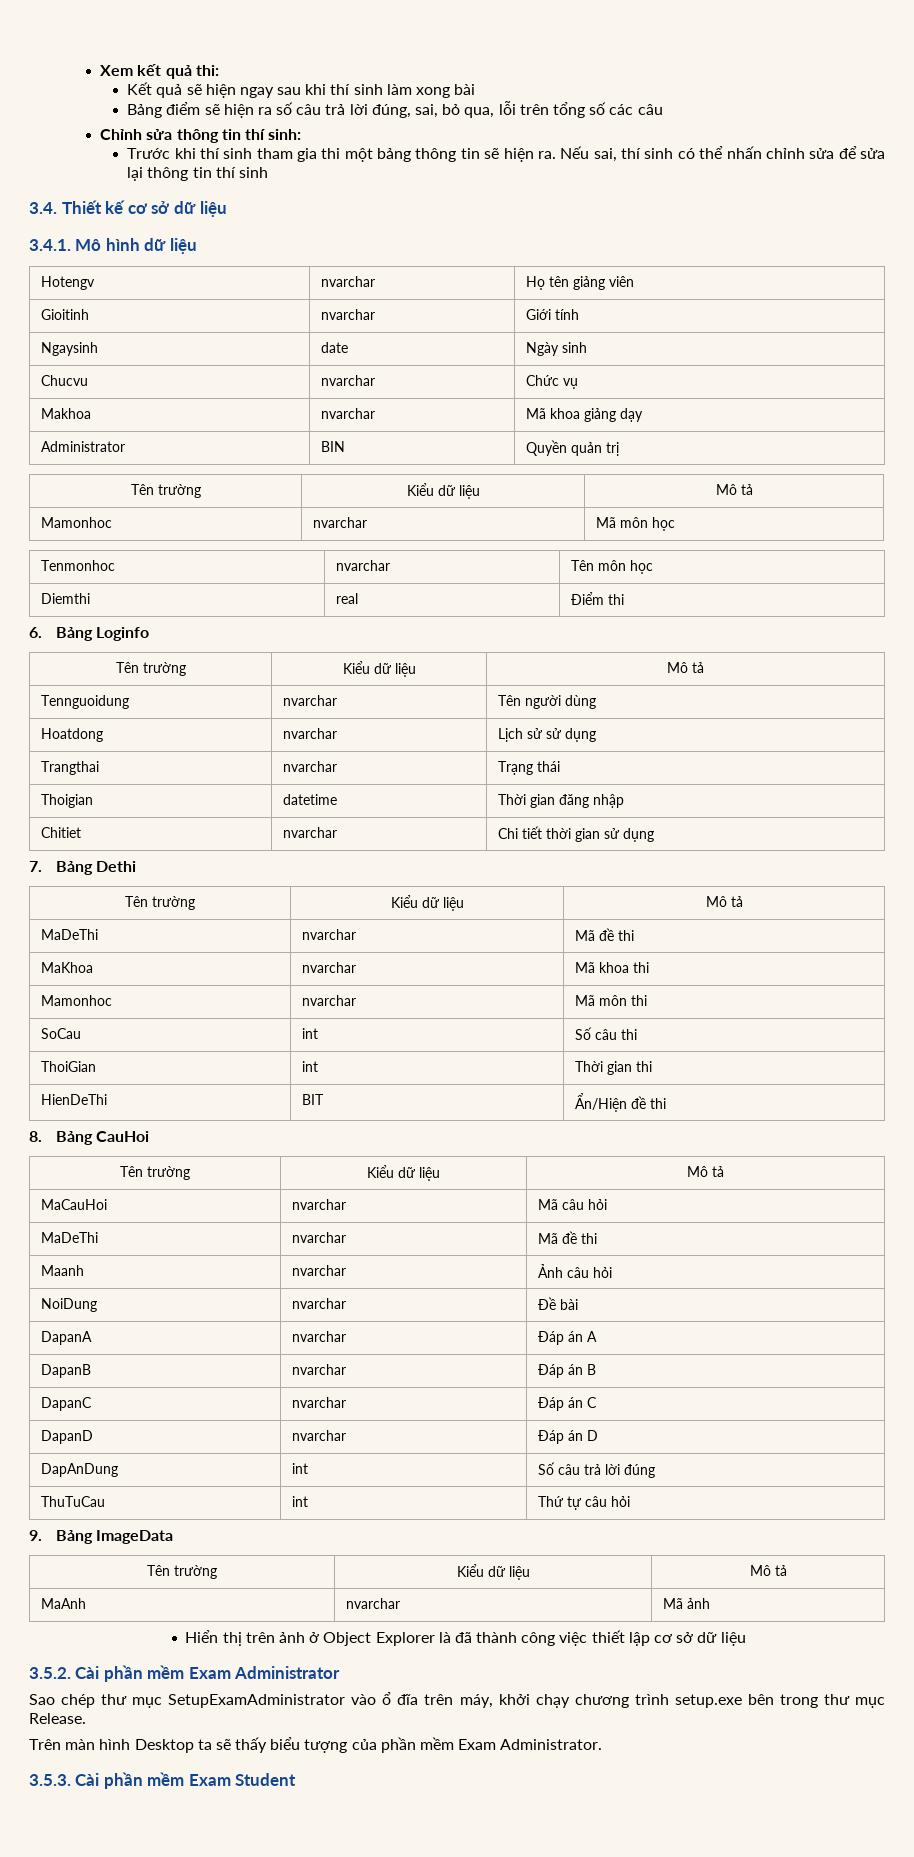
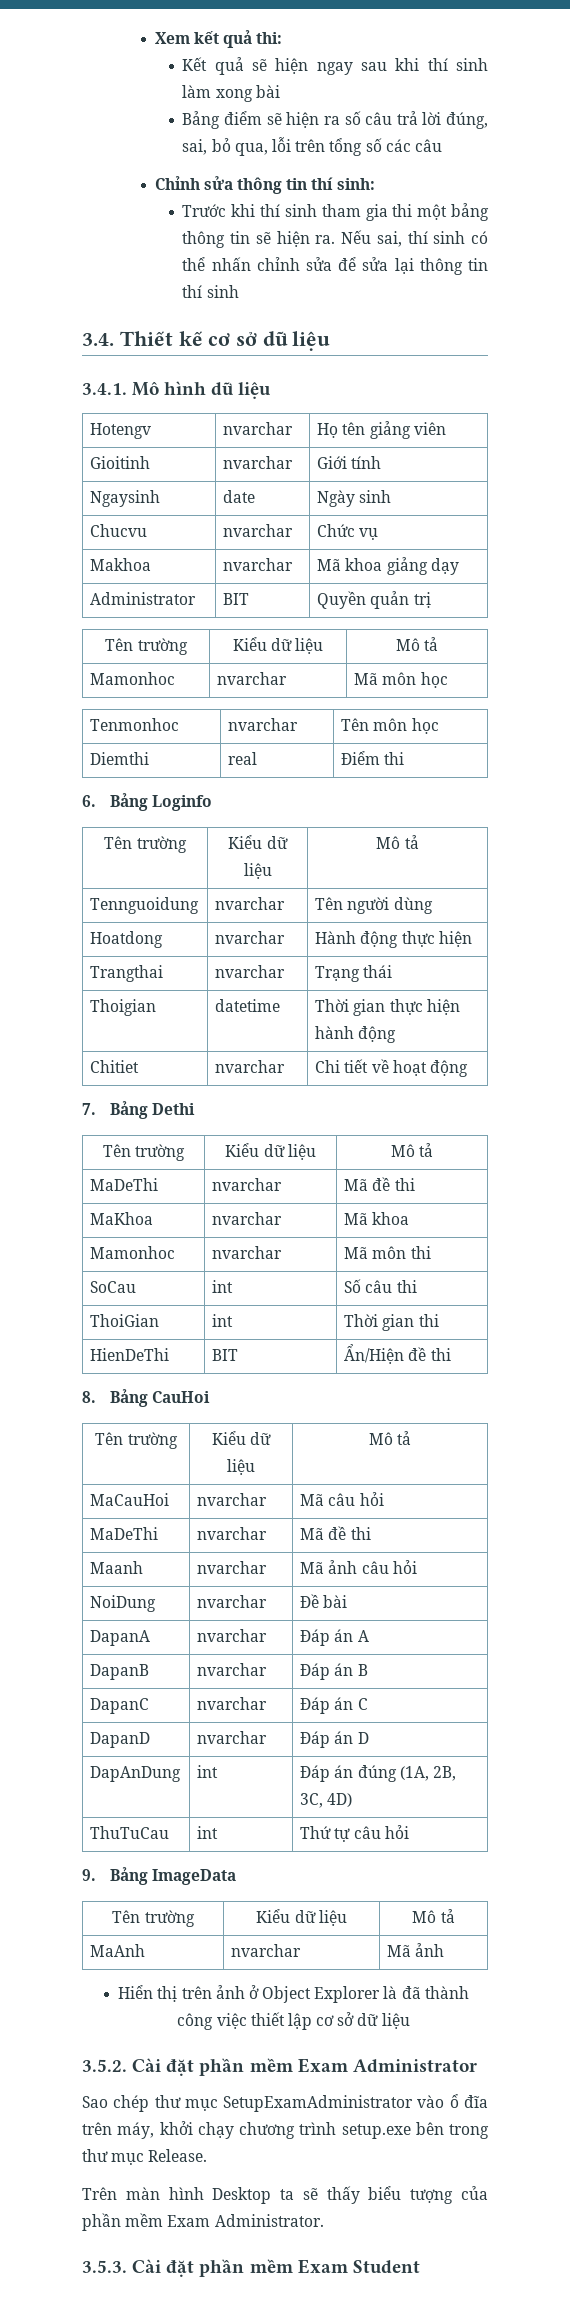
- Administrator | BIN | Quyền quản trị
+ Administrator | BIT | Quyền quản trị
- Hoatdong | nvarchar | Lịch sử sử dụng
+ Hoatdong | nvarchar | Hành động thực hiện
- Thoigian | datetime | Thời gian đăng nhập
+ Thoigian | datetime | Thời gian thực hiện hành động
- Chitiet | nvarchar | Chi tiết thời gian sử dụng
+ Chitiet | nvarchar | Chi tiết về hoạt động
- MaKhoa | nvarchar | Mã khoa thi
+ MaKhoa | nvarchar | Mã khoa
- Maanh | nvarchar | Ảnh câu hỏi
+ Maanh | nvarchar | Mã ảnh câu hỏi
- DapAnDung | int | Số câu trả lời đúng
+ DapAnDung | int | Đáp án đúng (1A, 2B, 3C, 4D)
- 3.5.2. Cài phần mềm Exam Administrator
+ 3.5.2. Cài đặt phần mềm Exam Administrator
- 3.5.3. Cài phần mềm Exam Student
+ 3.5.3. Cài đặt phần mềm Exam Student

